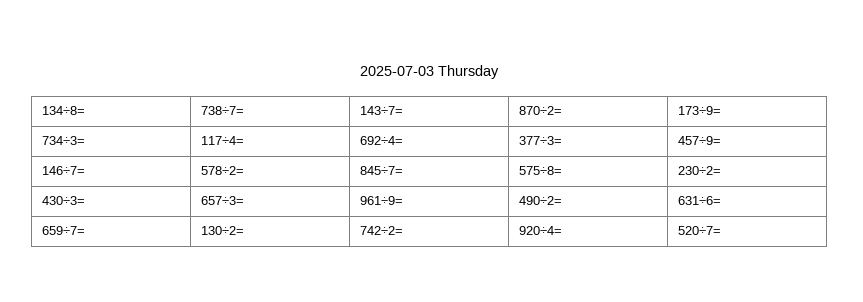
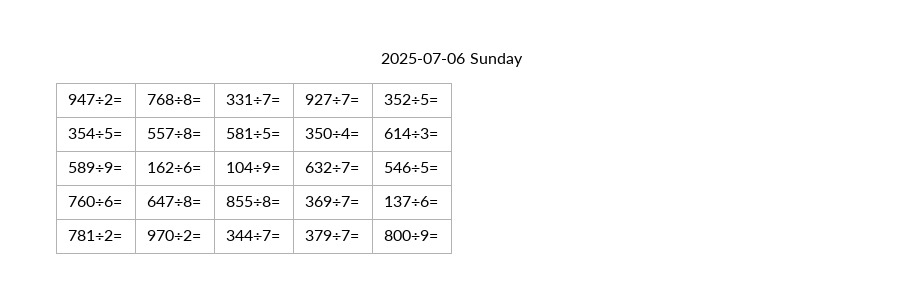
- 2025-07-03 Thursday
- 134÷8= | 738÷7= | 143÷7= | 870÷2= | 173÷9=
- 734÷3= | 117÷4= | 692÷4= | 377÷3= | 457÷9=
- 146÷7= | 578÷2= | 845÷7= | 575÷8= | 230÷2=
- 430÷3= | 657÷3= | 961÷9= | 490÷2= | 631÷6=
- 659÷7= | 130÷2= | 742÷2= | 920÷4= | 520÷7=
+ 2025-07-06 Sunday
+ 947÷2= | 768÷8= | 331÷7= | 927÷7= | 352÷5=
+ 354÷5= | 557÷8= | 581÷5= | 350÷4= | 614÷3=
+ 589÷9= | 162÷6= | 104÷9= | 632÷7= | 546÷5=
+ 760÷6= | 647÷8= | 855÷8= | 369÷7= | 137÷6=
+ 781÷2= | 970÷2= | 344÷7= | 379÷7= | 800÷9=

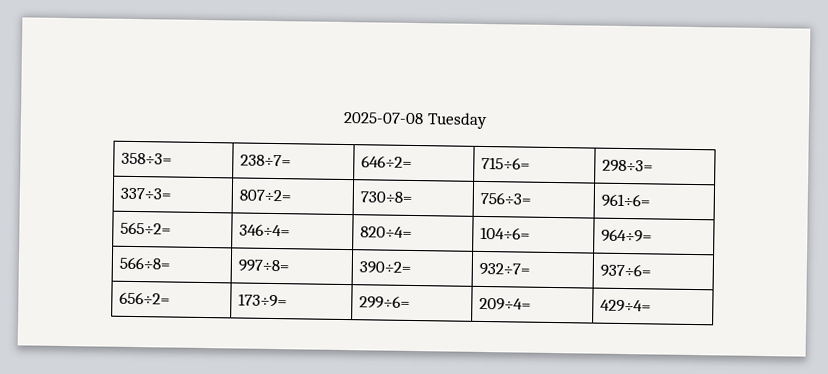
- 2025-07-06 Sunday
- 947÷2= | 768÷8= | 331÷7= | 927÷7= | 352÷5=
- 354÷5= | 557÷8= | 581÷5= | 350÷4= | 614÷3=
- 589÷9= | 162÷6= | 104÷9= | 632÷7= | 546÷5=
- 760÷6= | 647÷8= | 855÷8= | 369÷7= | 137÷6=
- 781÷2= | 970÷2= | 344÷7= | 379÷7= | 800÷9=
+ 2025-07-08 Tuesday
+ 358÷3= | 238÷7= | 646÷2= | 715÷6= | 298÷3=
+ 337÷3= | 807÷2= | 730÷8= | 756÷3= | 961÷6=
+ 565÷2= | 346÷4= | 820÷4= | 104÷6= | 964÷9=
+ 566÷8= | 997÷8= | 390÷2= | 932÷7= | 937÷6=
+ 656÷2= | 173÷9= | 299÷6= | 209÷4= | 429÷4=

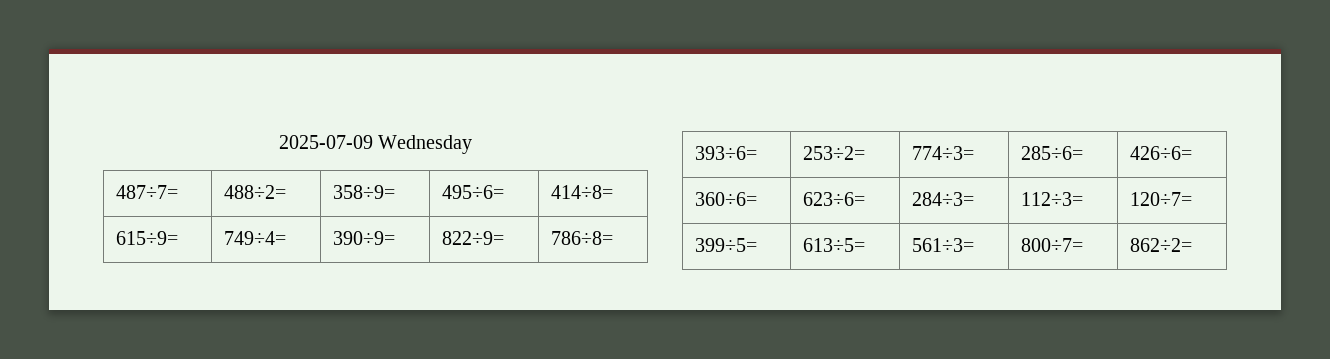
- 2025-07-08 Tuesday
- 358÷3= | 238÷7= | 646÷2= | 715÷6= | 298÷3=
- 337÷3= | 807÷2= | 730÷8= | 756÷3= | 961÷6=
- 565÷2= | 346÷4= | 820÷4= | 104÷6= | 964÷9=
- 566÷8= | 997÷8= | 390÷2= | 932÷7= | 937÷6=
- 656÷2= | 173÷9= | 299÷6= | 209÷4= | 429÷4=
+ 2025-07-09 Wednesday
+ 487÷7= | 488÷2= | 358÷9= | 495÷6= | 414÷8=
+ 615÷9= | 749÷4= | 390÷9= | 822÷9= | 786÷8=
+ 393÷6= | 253÷2= | 774÷3= | 285÷6= | 426÷6=
+ 360÷6= | 623÷6= | 284÷3= | 112÷3= | 120÷7=
+ 399÷5= | 613÷5= | 561÷3= | 800÷7= | 862÷2=

